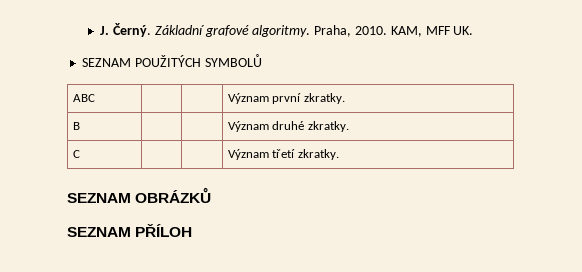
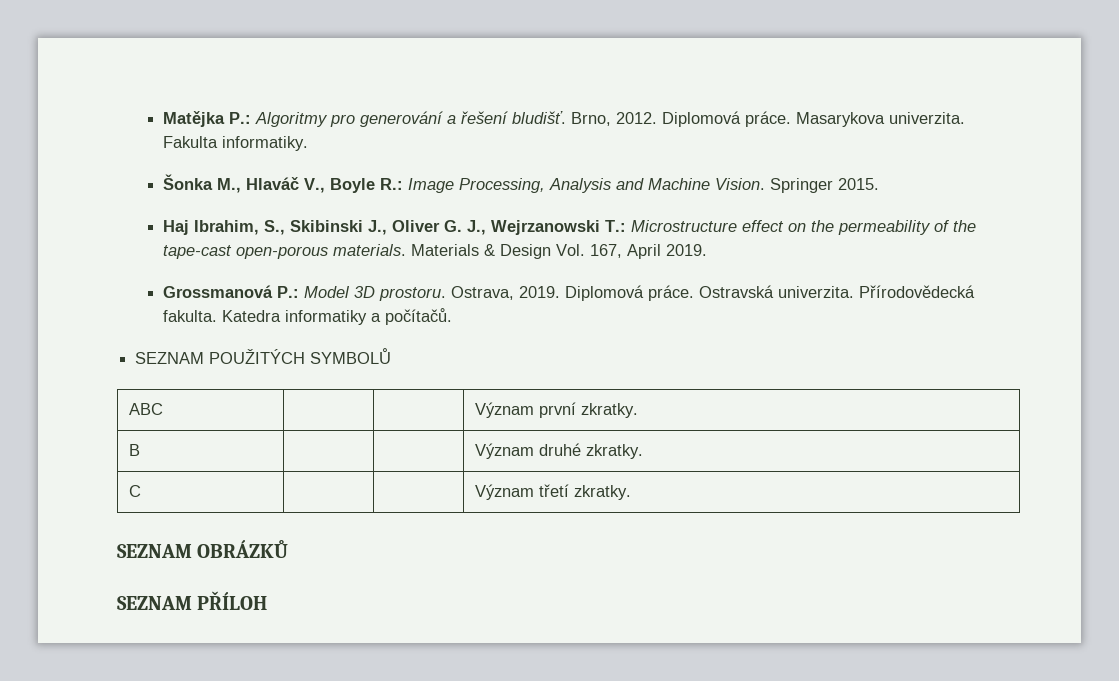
- J. Černý. Základní grafové algoritmy. Praha, 2010. KAM, MFF UK.
+ Matějka P.: Algoritmy pro generování a řešení bludišť. Brno, 2012. Diplomová práce. Masarykova univerzita. Fakulta informatiky.
+ Šonka M., Hlaváč V., Boyle R.: Image Processing, Analysis and Machine Vision. Springer 2015.
+ Haj Ibrahim, S., Skibinski J., Oliver G. J., Wejrzanowski T.: Microstructure effect on the permeability of the tape-cast open-porous materials. Materials & Design Vol. 167, April 2019.
+ Grossmanová P.: Model 3D prostoru. Ostrava, 2019. Diplomová práce. Ostravská univerzita. Přírodovědecká fakulta. Katedra informatiky a počítačů.

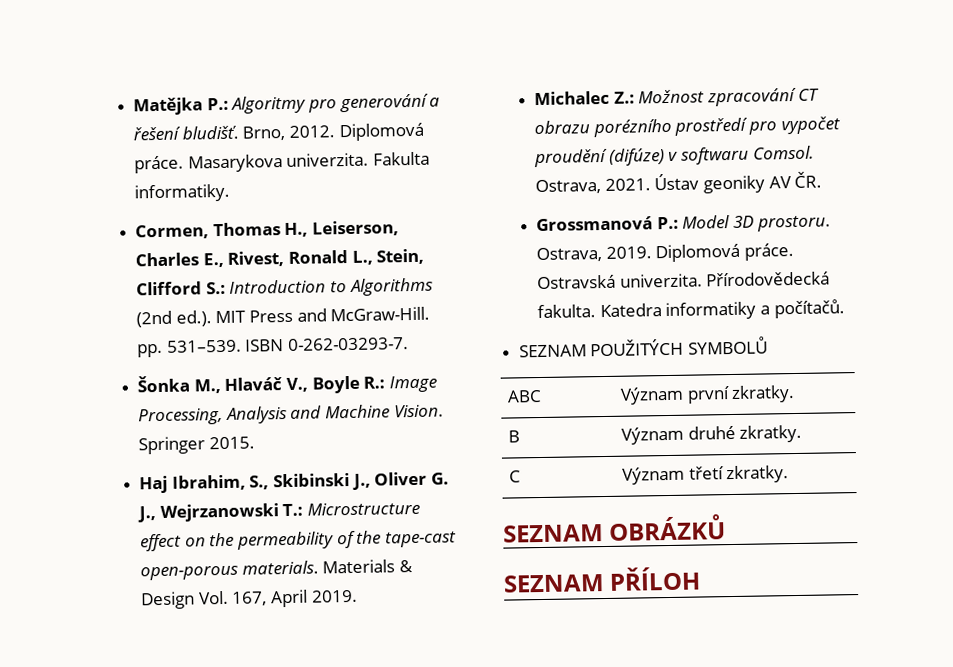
+ Cormen, Thomas H., Leiserson, Charles E., Rivest, Ronald L., Stein, Clifford S.: Introduction to Algorithms (2nd ed.). MIT Press and McGraw-Hill. pp. 531–539. ISBN 0-262-03293-7.
+ Michalec Z.: Možnost zpracování CT obrazu porézního prostředí pro vypočet proudění (difúze) v softwaru Comsol. Ostrava, 2021. Ústav geoniky AV ČR.

